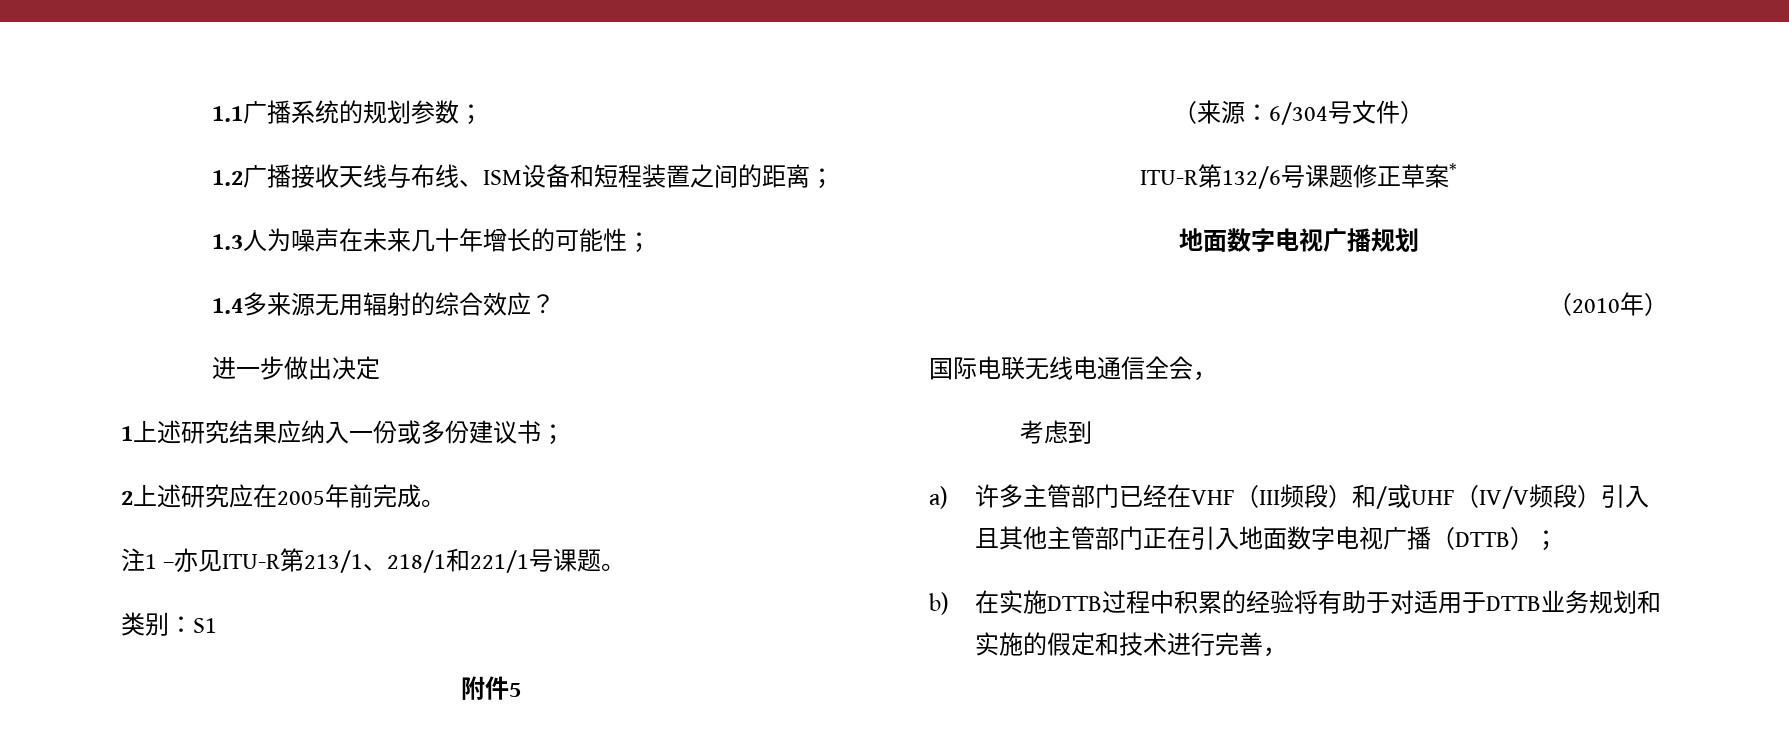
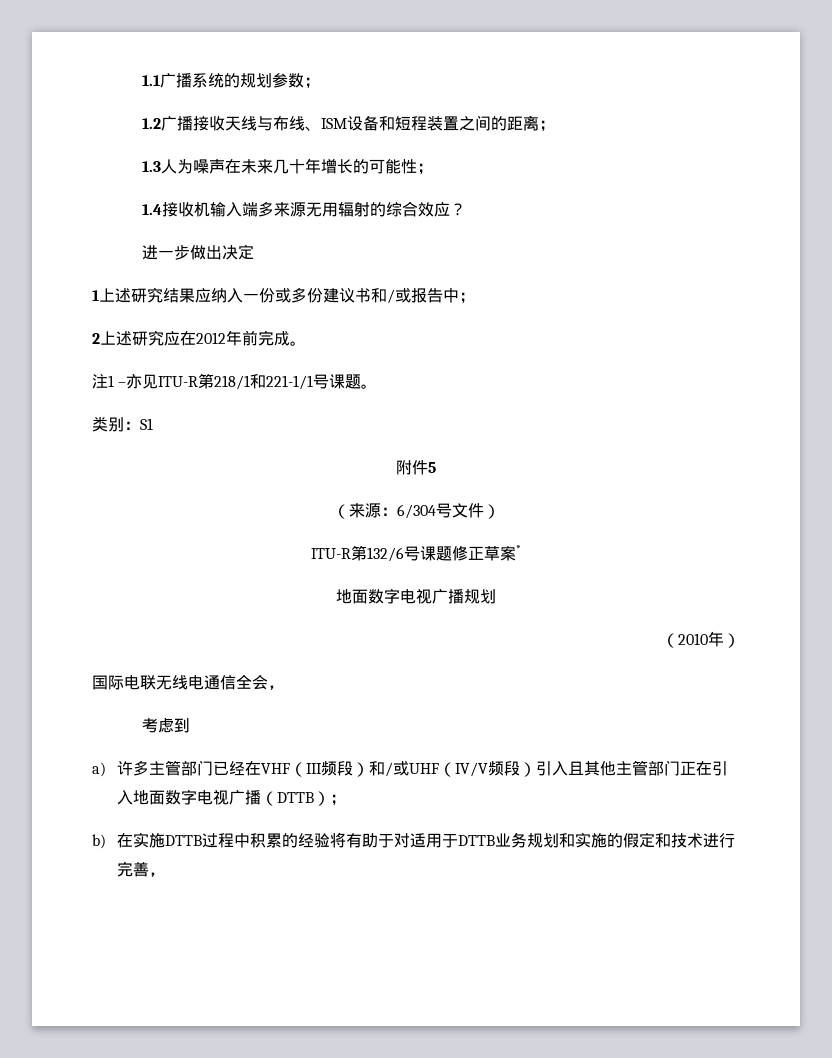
- 1.4多来源无用辐射的综合效应？
+ 1.4接收机输入端多来源无用辐射的综合效应？
- 1上述研究结果应纳入一份或多份建议书；
+ 1上述研究结果应纳入一份或多份建议书和/或报告中；
- 2上述研究应在2005年前完成。
+ 2上述研究应在2012年前完成。
- 注1 –亦见ITU-R第213/1、218/1和221/1号课题。
+ 注1 –亦见ITU-R第218/1和221-1/1号课题。

